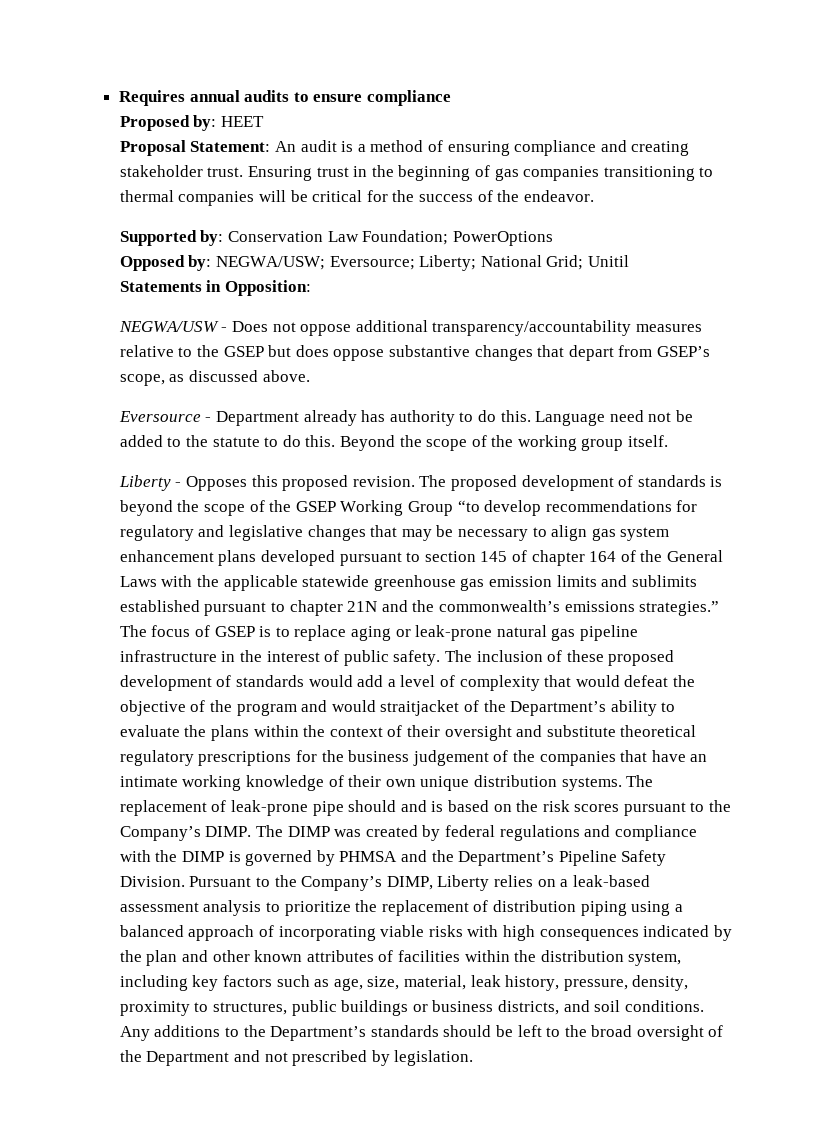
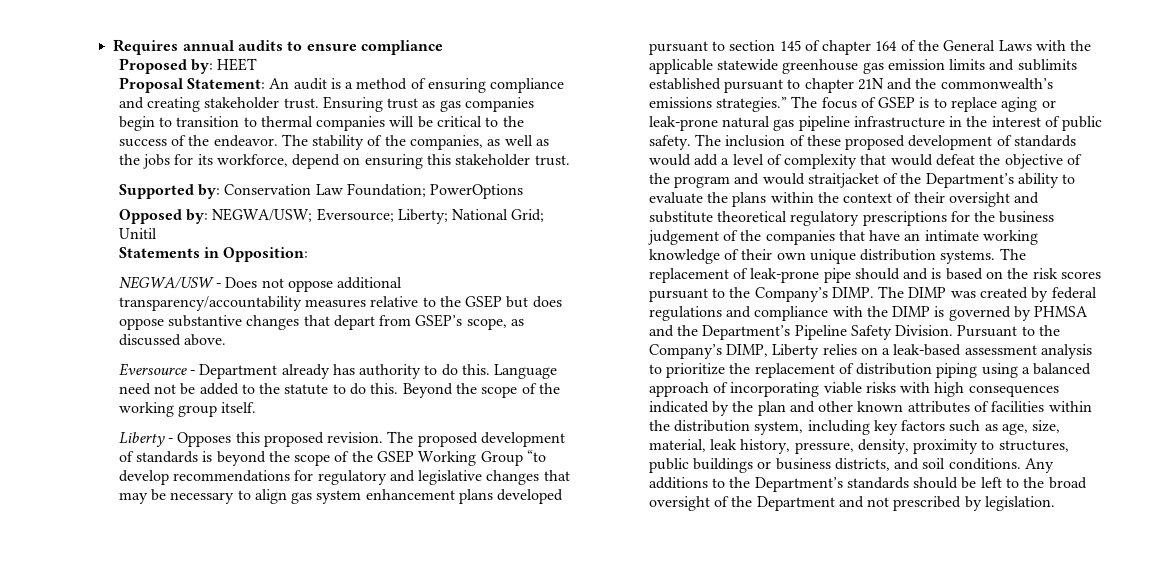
- Ensuring trust in the beginning of gas companies transitioning to thermal companies will be critical for the success of the endeavor.
+ Ensuring trust as gas companies begin to transition to thermal companies will be critical to the success of the endeavor. The stability of the companies, as well as the jobs for its workforce, depend on ensuring this stakeholder trust.

